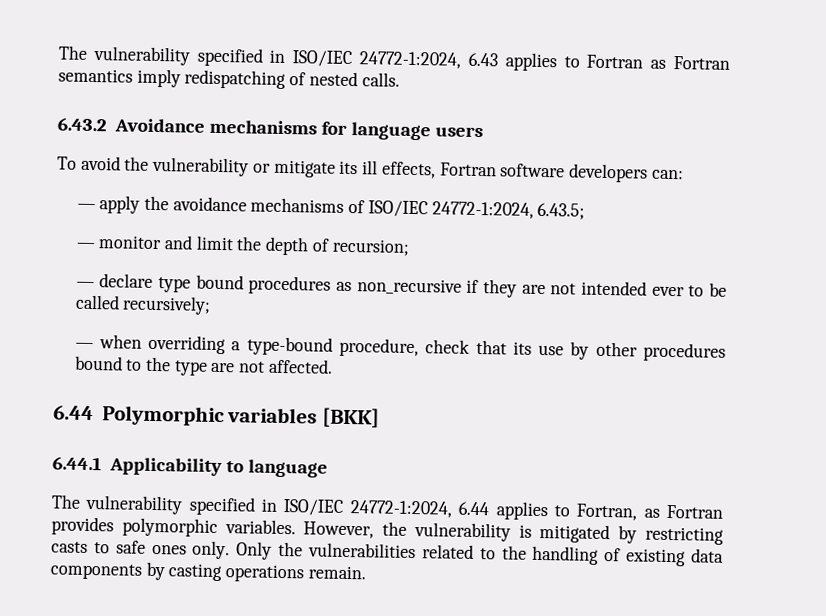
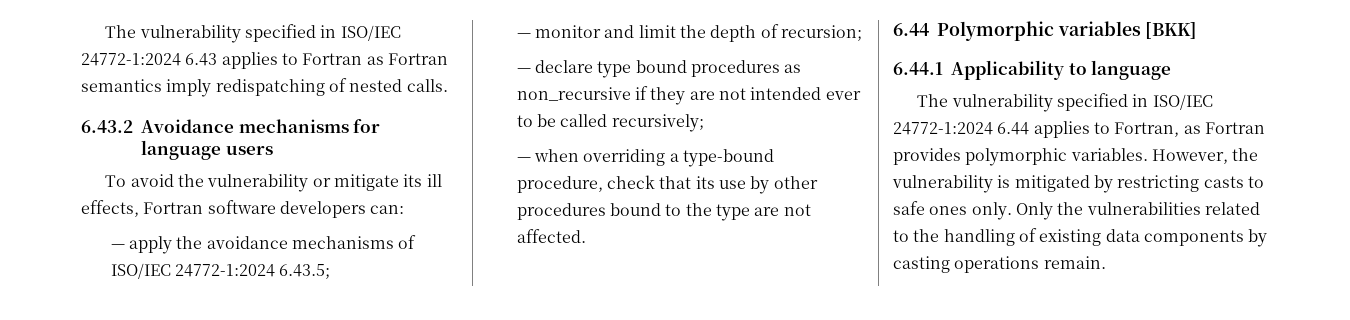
- The vulnerability specified in ISO/IEC 24772-1:2024, 6.43 applies to Fortran as Fortran semantics imply redispatching of nested calls.
+ The vulnerability specified in ISO/IEC 24772-1:2024 6.43 applies to Fortran as Fortran semantics imply redispatching of nested calls.
- — apply the avoidance mechanisms of ISO/IEC 24772-1:2024, 6.43.5;
+ — apply the avoidance mechanisms of ISO/IEC 24772-1:2024 6.43.5;
- The vulnerability specified in ISO/IEC 24772-1:2024, 6.44 applies to Fortran, as Fortran provides polymorphic variables.
+ The vulnerability specified in ISO/IEC 24772-1:2024 6.44 applies to Fortran, as Fortran provides polymorphic variables.

